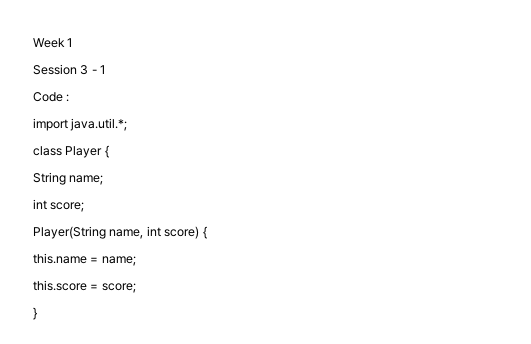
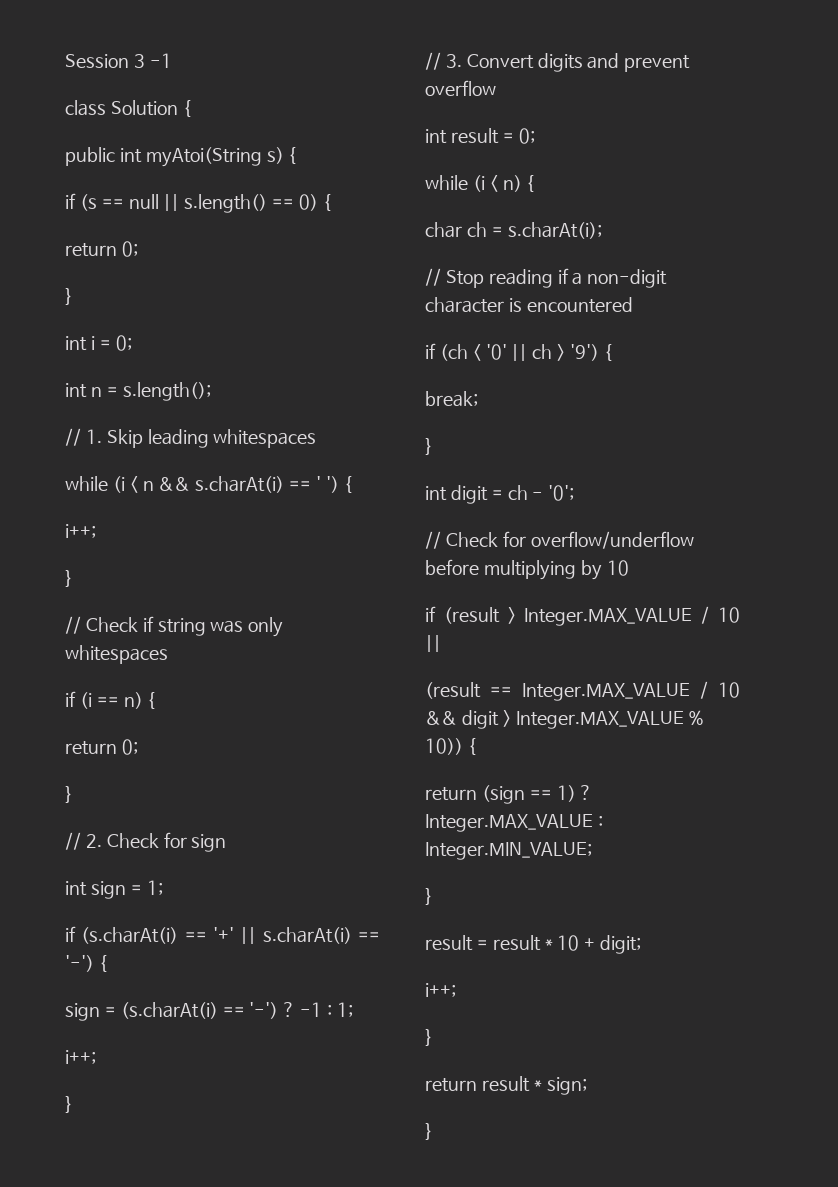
- Week 1
- Session 3 - 1
- Code :
- import java.util.*;
+ Session 3 -1
- class Player {
- String name;
- int score;
- Player(String name, int score) {
- this.name = name;
- this.score = score;
+ class Solution {
+ public int myAtoi(String s) {
+ if (s == null || s.length() == 0) {
+ return 0;
+ }
+ int i = 0;
+ int n = s.length();
+ // 1. Skip leading whitespaces
+ while (i < n && s.charAt(i) == ' ') {
+ i++;
+ }
+ // Check if string was only whitespaces
+ if (i == n) {
+ return 0;
+ }
+ // 2. Check for sign
+ int sign = 1;
+ if (s.charAt(i) == '+' || s.charAt(i) == '-') {
+ sign = (s.charAt(i) == '-') ? -1 : 1;
+ i++;
+ }
+ // 3. Convert digits and prevent overflow
+ int result = 0;
+ while (i < n) {
+ char ch = s.charAt(i);
+ // Stop reading if a non-digit character is encountered
+ if (ch < '0' || ch > '9') {
+ break;
+ }
+ int digit = ch - '0';
+ // Check for overflow/underflow before multiplying by 10
+ if (result > Integer.MAX_VALUE / 10 ||
+ (result == Integer.MAX_VALUE / 10 && digit > Integer.MAX_VALUE % 10)) {
+ return (sign == 1) ? Integer.MAX_VALUE : Integer.MIN_VALUE;
+ }
+ result = result * 10 + digit;
+ i++;
+ }
+ return result * sign;

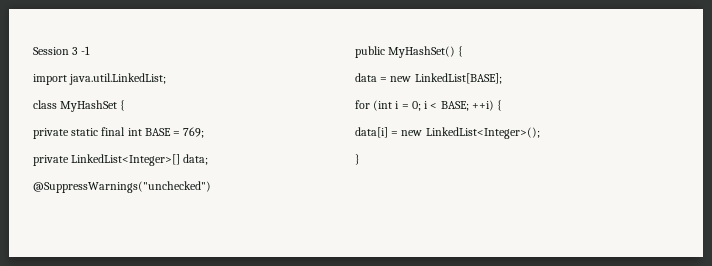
+ import java.util.LinkedList;
- class Solution {
- public int myAtoi(String s) {
- if (s == null || s.length() == 0) {
- return 0;
- }
- int i = 0;
- int n = s.length();
- // 1. Skip leading whitespaces
- while (i < n && s.charAt(i) == ' ') {
- i++;
- }
- // Check if string was only whitespaces
- if (i == n) {
- return 0;
- }
- // 2. Check for sign
- int sign = 1;
- if (s.charAt(i) == '+' || s.charAt(i) == '-') {
- sign = (s.charAt(i) == '-') ? -1 : 1;
- i++;
- }
- // 3. Convert digits and prevent overflow
- int result = 0;
- while (i < n) {
- char ch = s.charAt(i);
- // Stop reading if a non-digit character is encountered
- if (ch < '0' || ch > '9') {
- break;
- }
- int digit = ch - '0';
- // Check for overflow/underflow before multiplying by 10
- if (result > Integer.MAX_VALUE / 10 ||
- (result == Integer.MAX_VALUE / 10 && digit > Integer.MAX_VALUE % 10)) {
- return (sign == 1) ? Integer.MAX_VALUE : Integer.MIN_VALUE;
- }
- result = result * 10 + digit;
- i++;
- }
- return result * sign;
+ class MyHashSet {
+ private static final int BASE = 769;
+ private LinkedList<Integer>[] data;
+ @SuppressWarnings("unchecked")
+ public MyHashSet() {
+ data = new LinkedList[BASE];
+ for (int i = 0; i < BASE; ++i) {
+ data[i] = new LinkedList<Integer>();

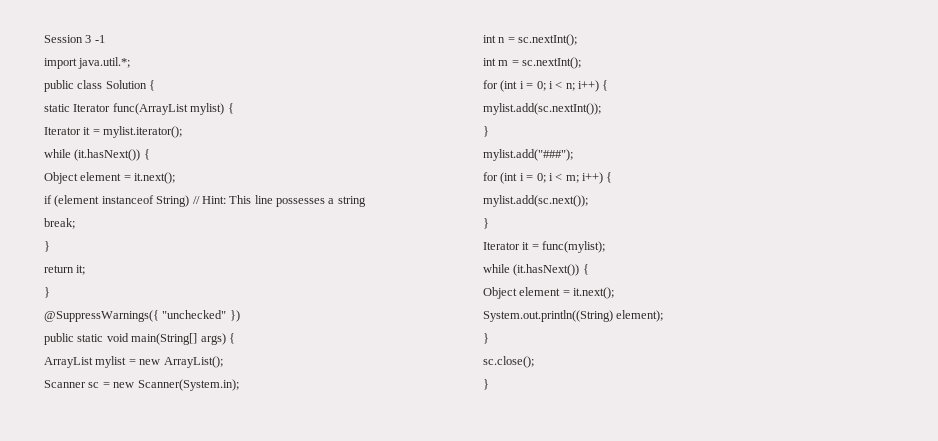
- import java.util.LinkedList;
- class MyHashSet {
- private static final int BASE = 769;
- private LinkedList<Integer>[] data;
- @SuppressWarnings("unchecked")
- public MyHashSet() {
- data = new LinkedList[BASE];
- for (int i = 0; i < BASE; ++i) {
- data[i] = new LinkedList<Integer>();
+ import java.util.*;
+ public class Solution {
+ static Iterator func(ArrayList mylist) {
+ Iterator it = mylist.iterator();
+ while (it.hasNext()) {
+ Object element = it.next();
+ if (element instanceof String) // Hint: This line possesses a string
+ break;
+ }
+ return it;
+ }
+ @SuppressWarnings({ "unchecked" })
+ public static void main(String[] args) {
+ ArrayList mylist = new ArrayList();
+ Scanner sc = new Scanner(System.in);
+ int n = sc.nextInt();
+ int m = sc.nextInt();
+ for (int i = 0; i < n; i++) {
+ mylist.add(sc.nextInt());
+ }
+ mylist.add("###");
+ for (int i = 0; i < m; i++) {
+ mylist.add(sc.next());
+ }
+ Iterator it = func(mylist);
+ while (it.hasNext()) {
+ Object element = it.next();
+ System.out.println((String) element);
+ }
+ sc.close();

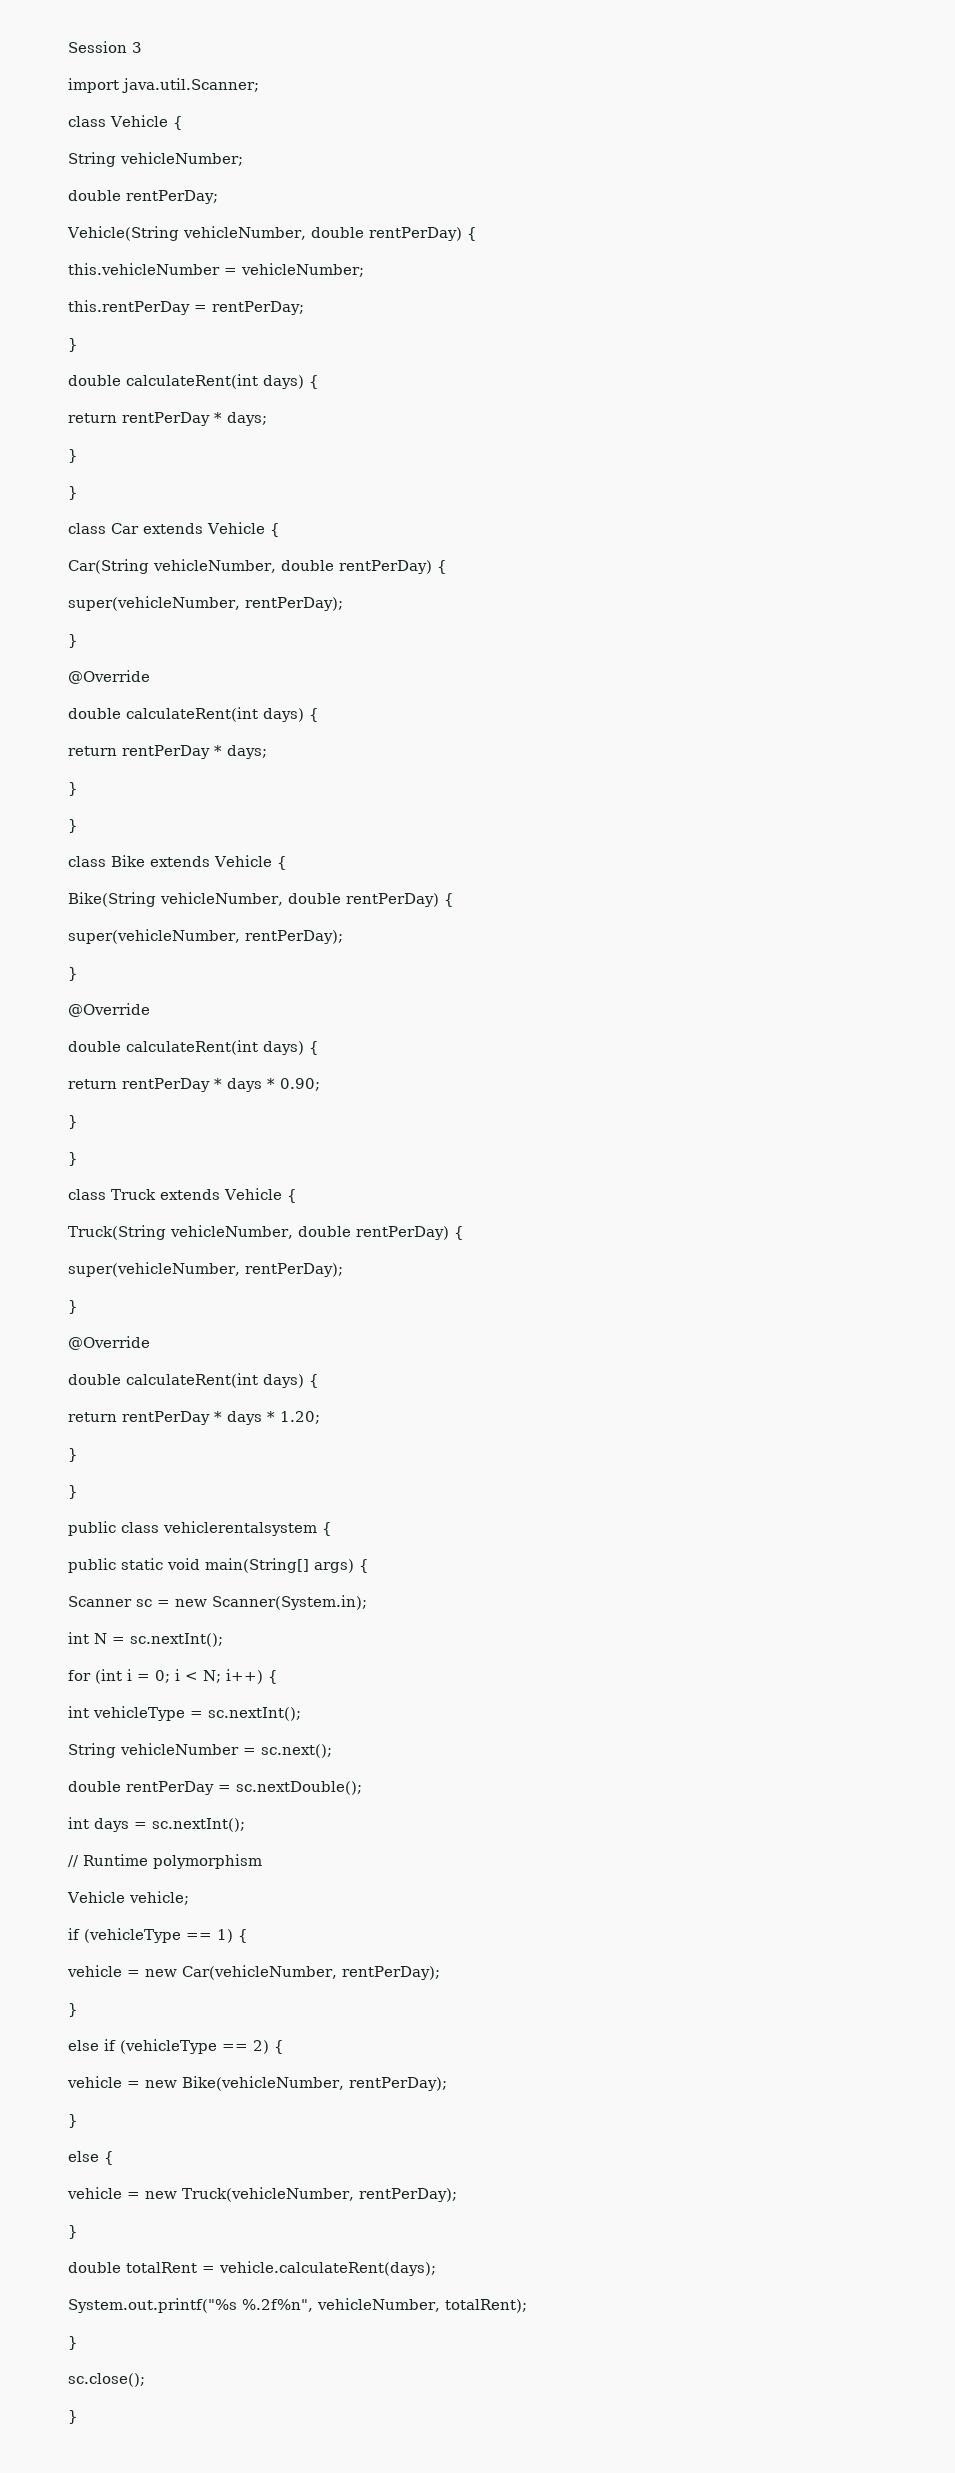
- Session 3 -1
+ Session 3
- import java.util.*;
+ import java.util.Scanner;
+ class Vehicle {
+ String vehicleNumber;
+ double rentPerDay;
+ Vehicle(String vehicleNumber, double rentPerDay) {
+ this.vehicleNumber = vehicleNumber;
+ this.rentPerDay = rentPerDay;
+ }
+ double calculateRent(int days) {
+ return rentPerDay * days;
+ }
+ }
+ class Car extends Vehicle {
+ Car(String vehicleNumber, double rentPerDay) {
+ super(vehicleNumber, rentPerDay);
+ }
+ @Override
+ double calculateRent(int days) {
+ return rentPerDay * days;
+ }
+ }
+ class Bike extends Vehicle {
+ Bike(String vehicleNumber, double rentPerDay) {
+ super(vehicleNumber, rentPerDay);
+ }
+ @Override
+ double calculateRent(int days) {
+ return rentPerDay * days * 0.90;
+ }
+ }
+ class Truck extends Vehicle {
+ Truck(String vehicleNumber, double rentPerDay) {
+ super(vehicleNumber, rentPerDay);
+ }
+ @Override
+ double calculateRent(int days) {
+ return rentPerDay * days * 1.20;
+ }
+ }
- public class Solution {
- static Iterator func(ArrayList mylist) {
- Iterator it = mylist.iterator();
- while (it.hasNext()) {
- Object element = it.next();
- if (element instanceof String) // Hint: This line possesses a string
- break;
- }
- return it;
- }
- @SuppressWarnings({ "unchecked" })
+ public class vehiclerentalsystem {
- ArrayList mylist = new ArrayList();
- int n = sc.nextInt();
- int m = sc.nextInt();
+ int N = sc.nextInt();
- for (int i = 0; i < n; i++) {
- mylist.add(sc.nextInt());
+ for (int i = 0; i < N; i++) {
+ int vehicleType = sc.nextInt();
+ String vehicleNumber = sc.next();
+ double rentPerDay = sc.nextDouble();
+ int days = sc.nextInt();
+ // Runtime polymorphism
+ Vehicle vehicle;
+ if (vehicleType == 1) {
+ vehicle = new Car(vehicleNumber, rentPerDay);
  }
- mylist.add("###");
- for (int i = 0; i < m; i++) {
- mylist.add(sc.next());
+ else if (vehicleType == 2) {
+ vehicle = new Bike(vehicleNumber, rentPerDay);
  }
- Iterator it = func(mylist);
- while (it.hasNext()) {
- Object element = it.next();
- System.out.println((String) element);
+ else {
+ vehicle = new Truck(vehicleNumber, rentPerDay);
+ }
+ double totalRent = vehicle.calculateRent(days);
+ System.out.printf("%s %.2f%n", vehicleNumber, totalRent);

